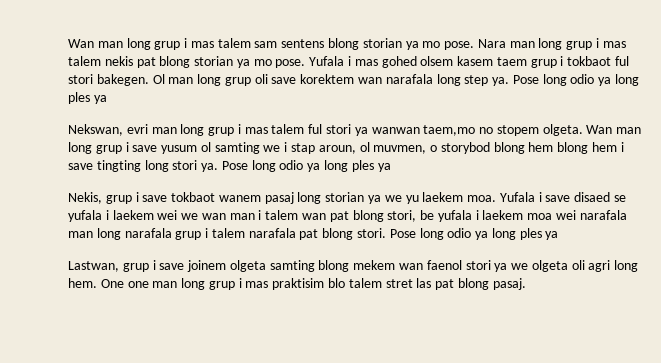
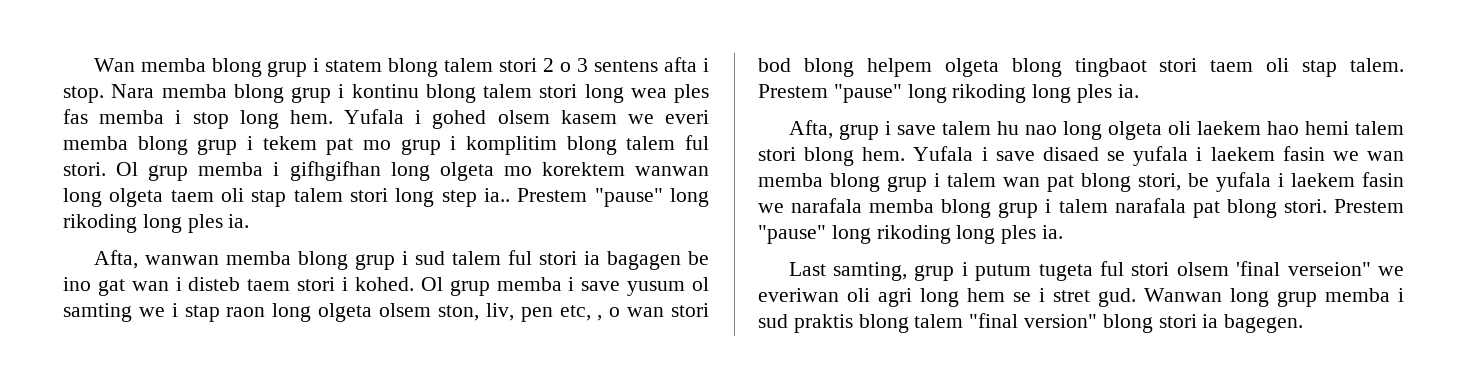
- Wan man long grup i mas talem sam sentens blong storian ya mo pose. Nara man long grup i mas talem nekis pat blong storian ya mo pose. Yufala i mas gohed olsem kasem taem grup i tokbaot ful stori bakegen. Ol man long grup oli save korektem wan narafala long step ya. Pose long odio ya long ples ya
- Nekswan, evri man long grup i mas talem ful stori ya wanwan taem,mo no stopem olgeta. Wan man long grup i save yusum ol samting we i stap aroun, ol muvmen, o storybod blong hem blong hem i save tingting long stori ya. Pose long odio ya long ples ya
- Nekis, grup i save tokbaot wanem pasaj long storian ya we yu laekem moa.
+ Wan memba blong grup i statem blong talem stori 2 o 3 sentens afta i stop. Nara memba blong grup i kontinu blong talem stori long wea ples fas memba i stop long hem. Yufala i gohed olsem kasem we everi memba blong grup i tekem pat mo grup i komplitim blong talem ful stori. Ol grup memba i gifhgifhan long olgeta mo korektem wanwan long olgeta taem oli stap talem stori long step ia.. Prestem "pause" long rikoding long ples ia.
+ Afta, wanwan memba blong grup i sud talem ful stori ia bagagen be ino gat wan i disteb taem stori i kohed. Ol grup memba i save yusum ol samting we i stap raon long olgeta olsem ston, liv, pen etc, , o wan stori bod blong helpem olgeta blong tingbaot stori taem oli stap talem. Prestem "pause" long rikoding long ples ia.
+ Afta, grup i save talem hu nao long olgeta oli laekem hao hemi talem stori blong hem.
- Yufala i save disaed se yufala i laekem wei we wan man i talem wan pat blong stori, be yufala i laekem moa wei narafala man long narafala grup i talem narafala pat blong stori. Pose long odio ya long ples ya
- Lastwan, grup i save joinem olgeta samting blong mekem wan faenol stori ya we olgeta oli agri long hem. One one man long grup i mas praktisim blo talem stret las pat blong pasaj.
+ Yufala i save disaed se yufala i laekem fasin we wan memba blong grup i talem wan pat blong stori, be yufala i laekem fasin we narafala memba blong grup i talem narafala pat blong stori. Prestem "pause" long rikoding long ples ia.
+ Last samting, grup i putum tugeta ful stori olsem 'final verseion" we everiwan oli agri long hem se i stret gud. Wanwan long grup memba i sud praktis blong talem "final version" blong stori ia bagegen.

